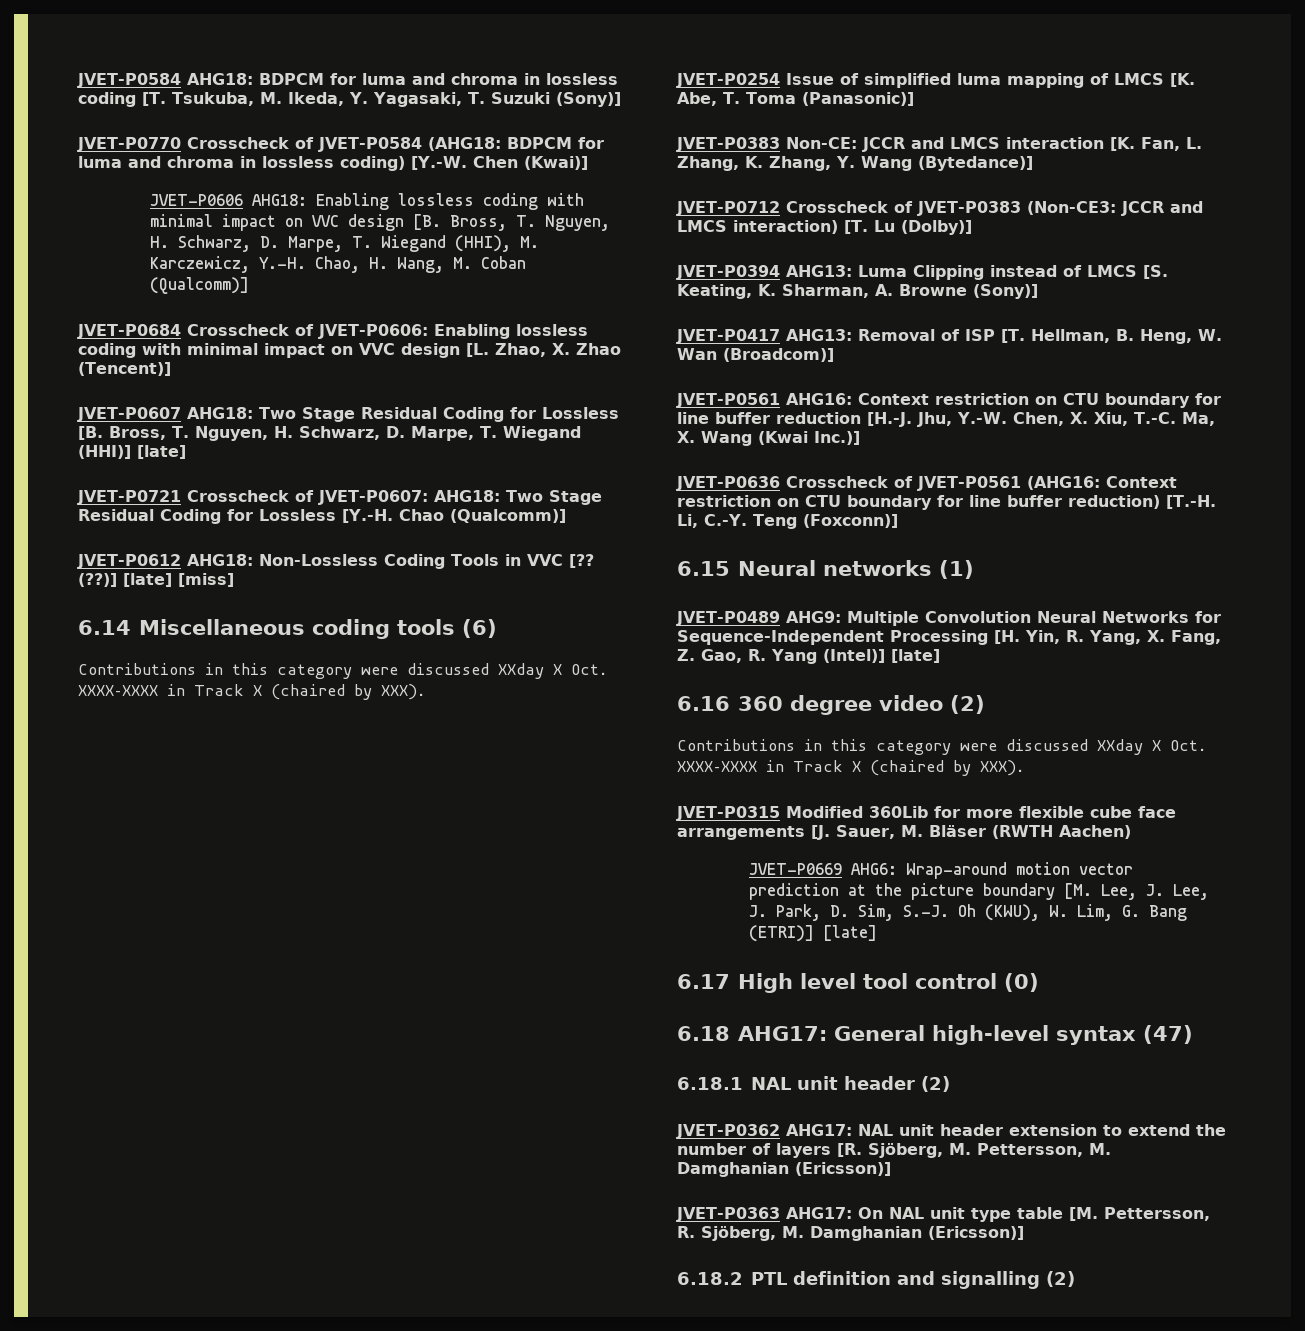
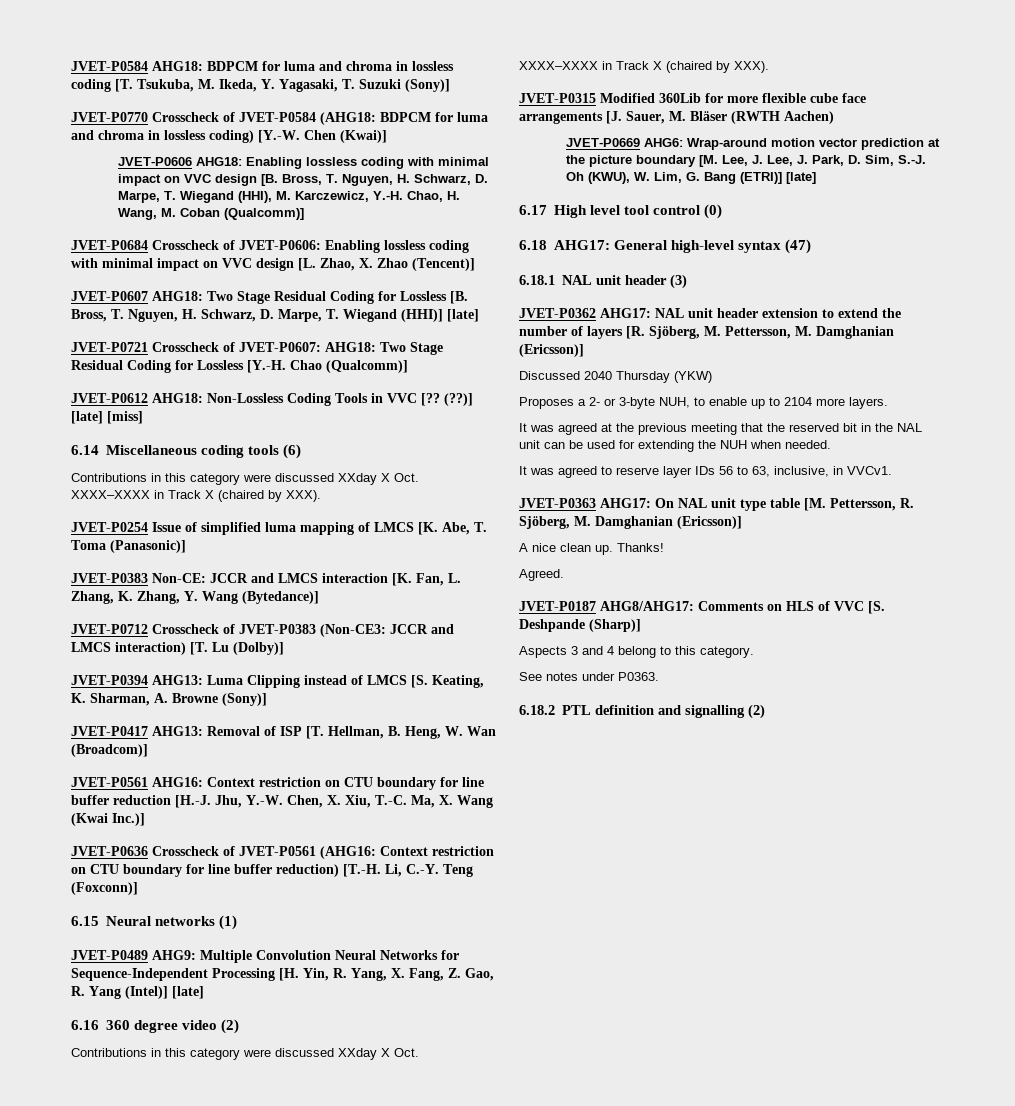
- 6.18.1 NAL unit header (2)
+ 6.18.1 NAL unit header (3)
+ Discussed 2040 Thursday (YKW)
+ Proposes a 2- or 3-byte NUH, to enable up to 2104 more layers.
+ It was agreed at the previous meeting that the reserved bit in the NAL unit can be used for extending the NUH when needed.
+ It was agreed to reserve layer IDs 56 to 63, inclusive, in VVCv1.
+ A nice clean up. Thanks!
+ Agreed.
+ JVET-P0187 AHG8/AHG17: Comments on HLS of VVC [S. Deshpande (Sharp)]
+ Aspects 3 and 4 belong to this category.
+ See notes under P0363.

